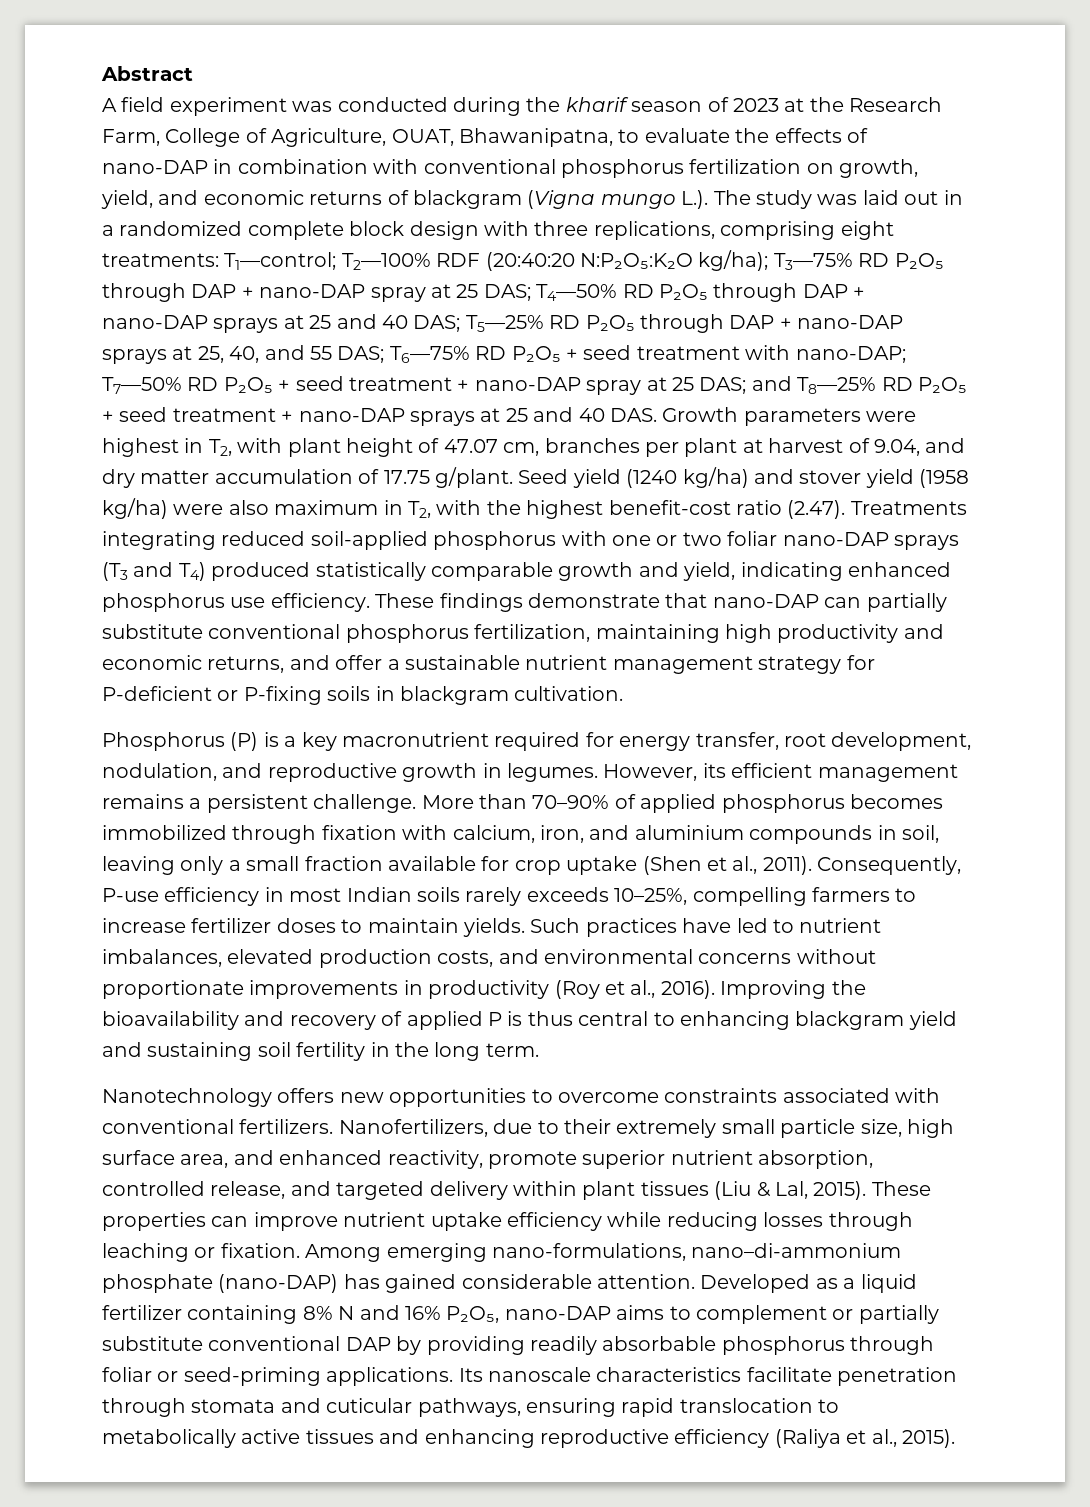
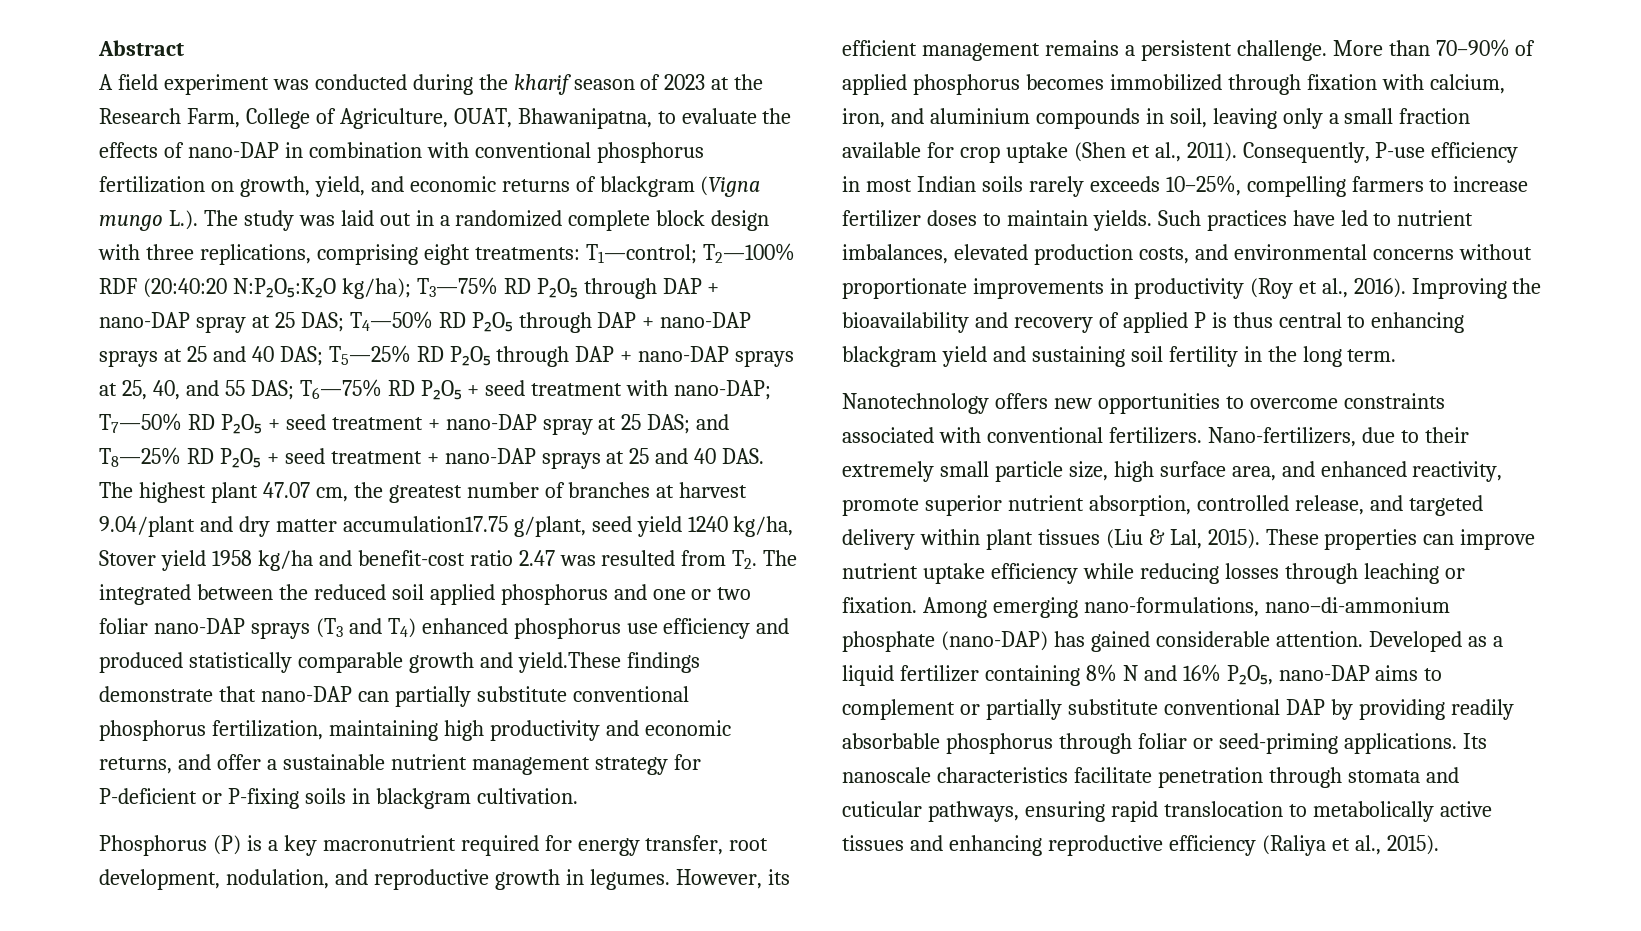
- and T8—25% RD P₂O₅ + seed treatment + nano-DAP sprays at 25 and 40 DAS. Growth parameters were highest in T2, with plant height of 47.07 cm, branches per plant at harvest of 9.04, and dry matter accumulation of 17.75 g/plant. Seed yield (1240 kg/ha) and stover yield (1958 kg/ha) were also maximum in T2, with the highest benefit-cost ratio (2.47). Treatments integrating reduced soil-applied phosphorus with one or two foliar nano-DAP sprays (T3 and T4) produced statistically comparable growth and yield, indicating enhanced phosphorus use efficiency. These findings demonstrate that nano-DAP can partially substitute conventional phosphorus fertilization, maintaining high productivity and economic returns, and offer a sustainable nutrient management strategy for P-deficient or P-fixing soils in blackgram cultivation.
+ and T8—25% RD P₂O₅ + seed treatment + nano-DAP sprays at 25 and 40 DAS. The highest plant 47.07 cm, the greatest number of branches at harvest 9.04/plant and dry matter accumulation17.75 g/plant, seed yield 1240 kg/ha, Stover yield 1958 kg/ha and benefit-cost ratio 2.47 was resulted from T2. The integrated between the reduced soil applied phosphorus and one or two foliar nano-DAP sprays (T3 and T4) enhanced phosphorus use efficiency and produced statistically comparable growth and yield.These findings demonstrate that nano-DAP can partially substitute conventional phosphorus fertilization, maintaining high productivity and economic returns, and offer a sustainable nutrient management strategy for P-deficient or P-fixing soils in blackgram cultivation.
- Nanofertilizers, due to their extremely small particle size, high surface area, and enhanced reactivity, promote superior nutrient absorption, controlled release, and targeted delivery within plant tissues (Liu & Lal, 2015).
+ Nano-fertilizers, due to their extremely small particle size, high surface area, and enhanced reactivity, promote superior nutrient absorption, controlled release, and targeted delivery within plant tissues (Liu & Lal, 2015).

